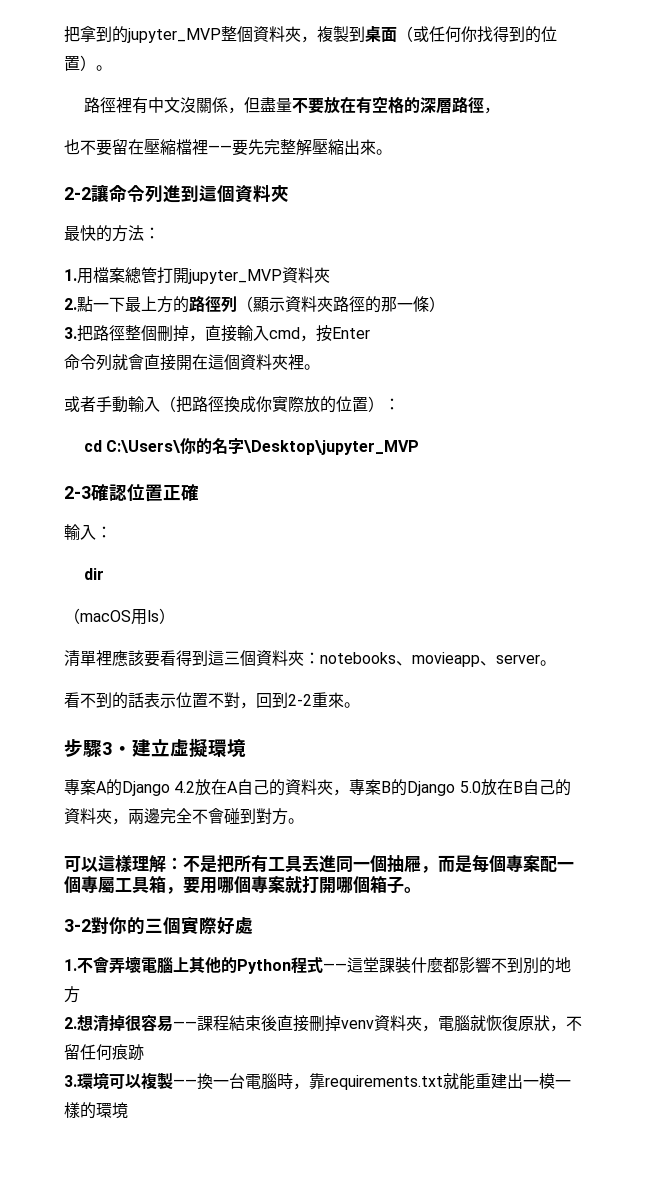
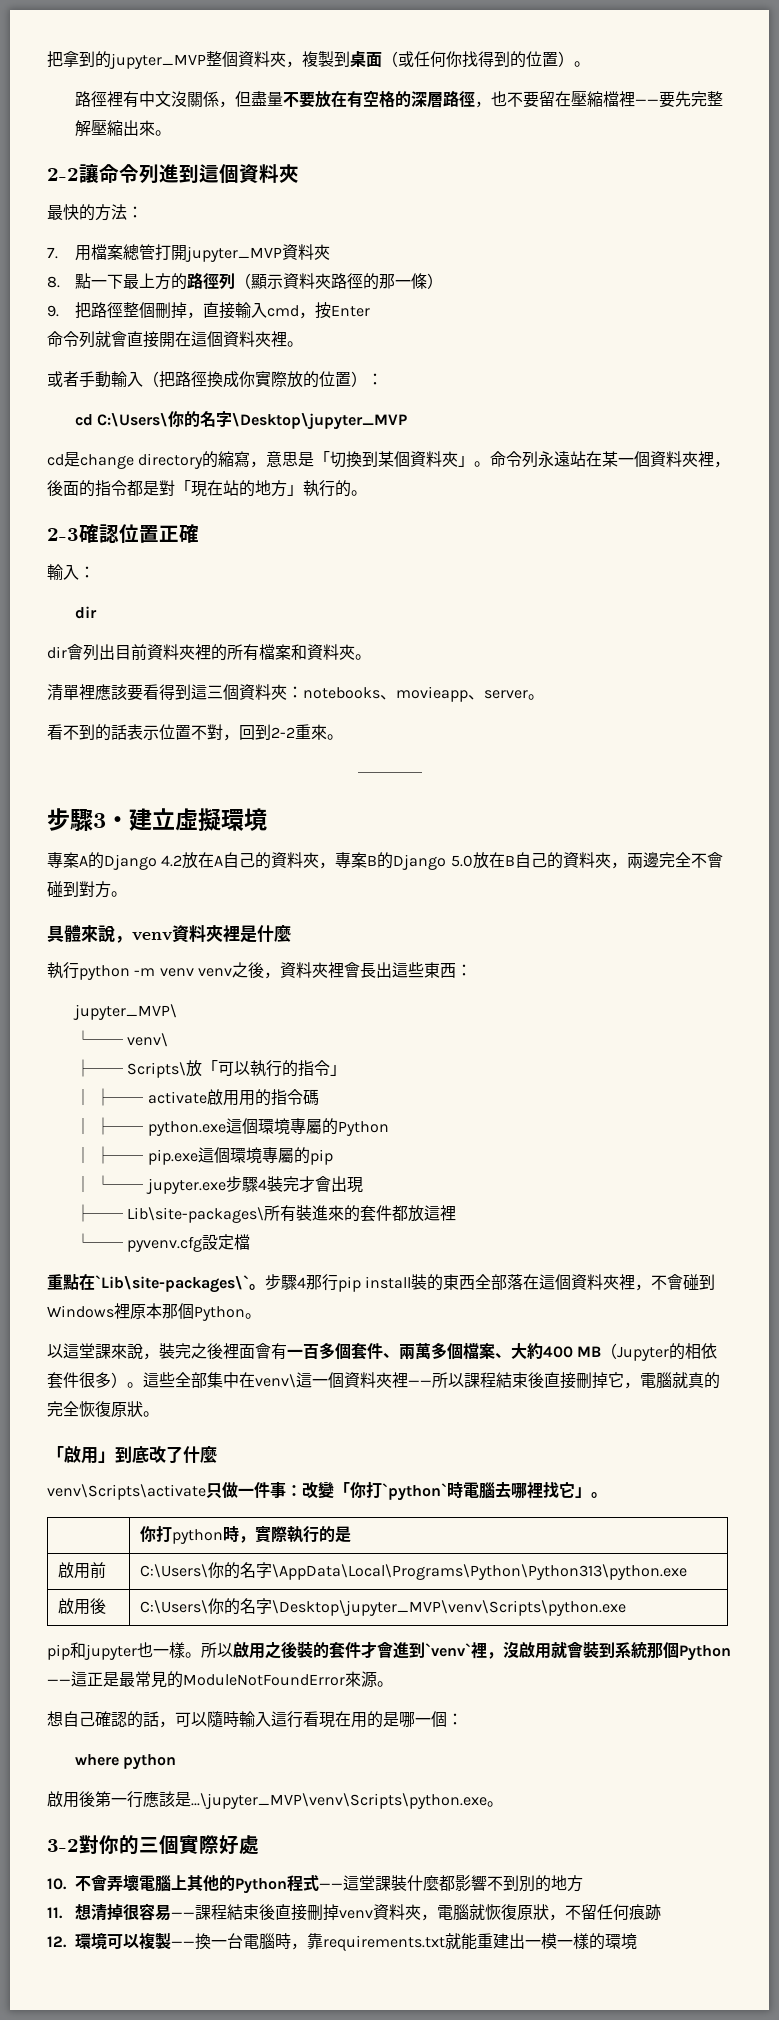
- 路徑裡有中文沒關係，但盡量不要放在有空格的深層路徑，
- 也不要留在壓縮檔裡——要先完整解壓縮出來。
+ 路徑裡有中文沒關係，但盡量不要放在有空格的深層路徑，也不要留在壓縮檔裡——要先完整解壓縮出來。
- 1.用檔案總管打開jupyter_MVP資料夾
+ 7.用檔案總管打開jupyter_MVP資料夾
- 2.點一下最上方的路徑列（顯示資料夾路徑的那一條）
+ 8.點一下最上方的路徑列（顯示資料夾路徑的那一條）
- 3.把路徑整個刪掉，直接輸入cmd，按Enter
+ 9.把路徑整個刪掉，直接輸入cmd，按Enter
+ cd是change directory的縮寫，意思是「切換到某個資料夾」。命令列永遠站在某一個資料夾裡，後面的指令都是對「現在站的地方」執行的。
- （macOS用ls）
+ dir會列出目前資料夾裡的所有檔案和資料夾。
+ ────
- 可以這樣理解：不是把所有工具丟進同一個抽屜，而是每個專案配一個專屬工具箱，要用哪個專案就打開哪個箱子。
+ 具體來說，venv資料夾裡是什麼
+ 執行python -m venv venv之後，資料夾裡會長出這些東西：
+ jupyter_MVP\
+ └── venv\
+ ├── Scripts\放「可以執行的指令」
+ │ ├── activate啟用用的指令碼
+ │ ├── python.exe這個環境專屬的Python
+ │ ├── pip.exe這個環境專屬的pip
+ │ └── jupyter.exe步驟4裝完才會出現
+ ├── Lib\site-packages\所有裝進來的套件都放這裡
+ └── pyvenv.cfg設定檔
+ 重點在`Lib\site-packages\`。步驟4那行pip install裝的東西全部落在這個資料夾裡，不會碰到Windows裡原本那個Python。
+ 以這堂課來說，裝完之後裡面會有一百多個套件、兩萬多個檔案、大約400 MB（Jupyter的相依套件很多）。這些全部集中在venv\這一個資料夾裡——所以課程結束後直接刪掉它，電腦就真的完全恢復原狀。
+ 「啟用」到底改了什麼
+ venv\Scripts\activate只做一件事：改變「你打`python`時電腦去哪裡找它」。
+ | 你打python時，實際執行的是
+ 啟用前 | C:\Users\你的名字\AppData\Local\Programs\Python\Python313\python.exe
+ 啟用後 | C:\Users\你的名字\Desktop\jupyter_MVP\venv\Scripts\python.exe
+ pip和jupyter也一樣。所以啟用之後裝的套件才會進到`venv`裡，沒啟用就會裝到系統那個Python ——這正是最常見的ModuleNotFoundError來源。
+ 想自己確認的話，可以隨時輸入這行看現在用的是哪一個：
+ where python
+ 啟用後第一行應該是...\jupyter_MVP\venv\Scripts\python.exe。
- 1.不會弄壞電腦上其他的Python程式——這堂課裝什麼都影響不到別的地方
+ 10.不會弄壞電腦上其他的Python程式——這堂課裝什麼都影響不到別的地方
- 2.想清掉很容易——課程結束後直接刪掉venv資料夾，電腦就恢復原狀，不留任何痕跡
+ 11.想清掉很容易——課程結束後直接刪掉venv資料夾，電腦就恢復原狀，不留任何痕跡
- 3.環境可以複製——換一台電腦時，靠requirements.txt就能重建出一模一樣的環境
+ 12.環境可以複製——換一台電腦時，靠requirements.txt就能重建出一模一樣的環境

